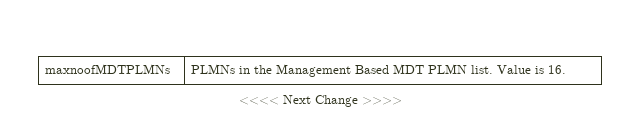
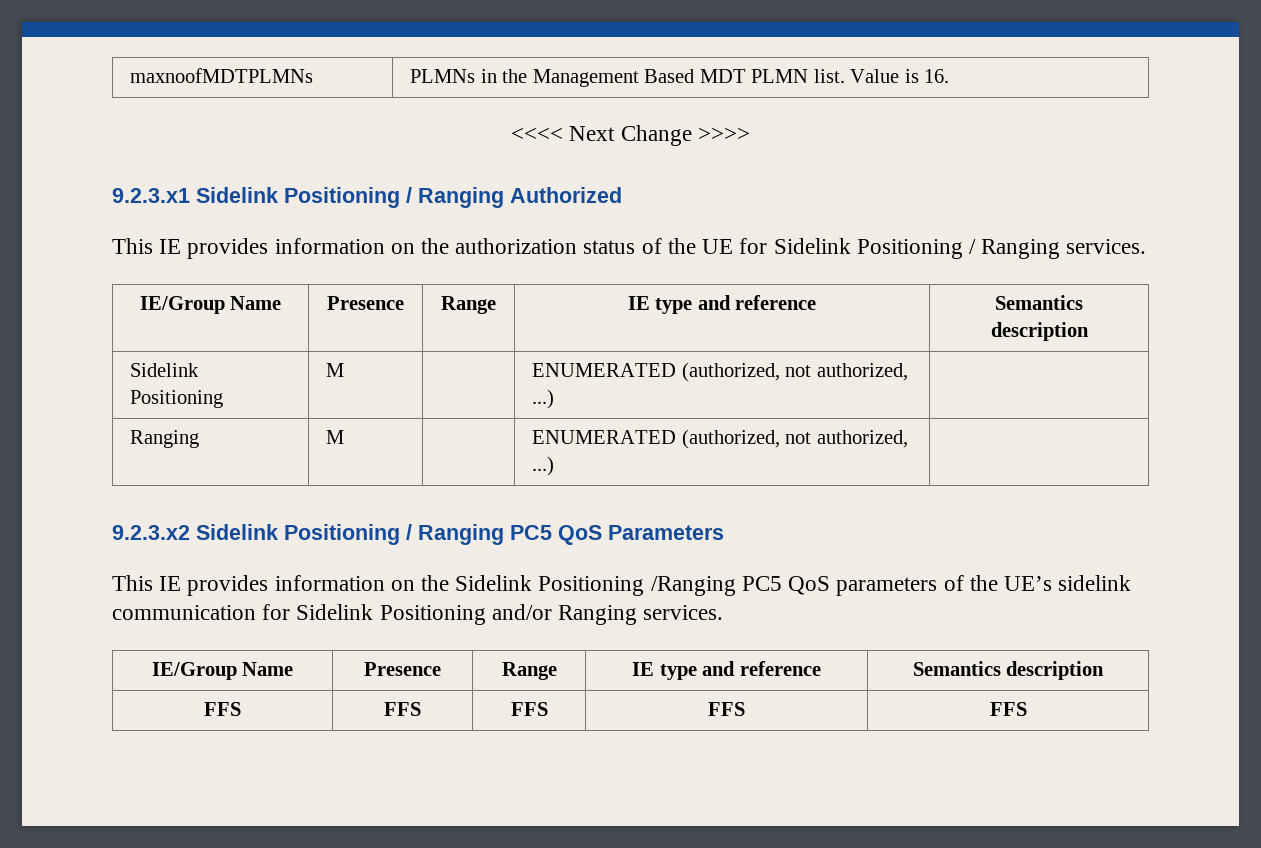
+ 9.2.3.x1 Sidelink Positioning / Ranging Authorized
+ This IE provides information on the authorization status of the UE for Sidelink Positioning / Ranging services.
+ IE/Group Name | Presence | Range | IE type and reference | Semantics description
+ Sidelink Positioning | M | | ENUMERATED (authorized, not authorized, ...) |
+ Ranging | M | | ENUMERATED (authorized, not authorized, ...) |
+ 9.2.3.x2 Sidelink Positioning / Ranging PC5 QoS Parameters
+ This IE provides information on the Sidelink Positioning /Ranging PC5 QoS parameters of the UE’s sidelink communication for Sidelink Positioning and/or Ranging services.
+ IE/Group Name | Presence | Range | IE type and reference | Semantics description
+ FFS | FFS | FFS | FFS | FFS

